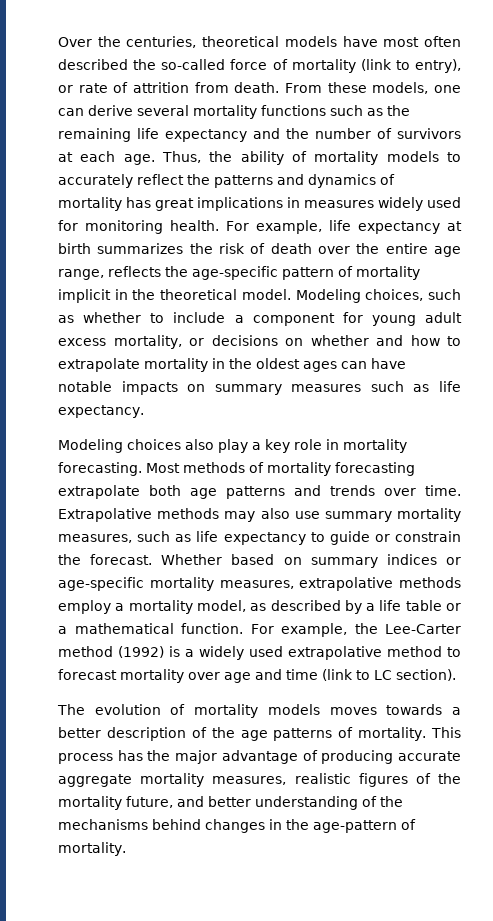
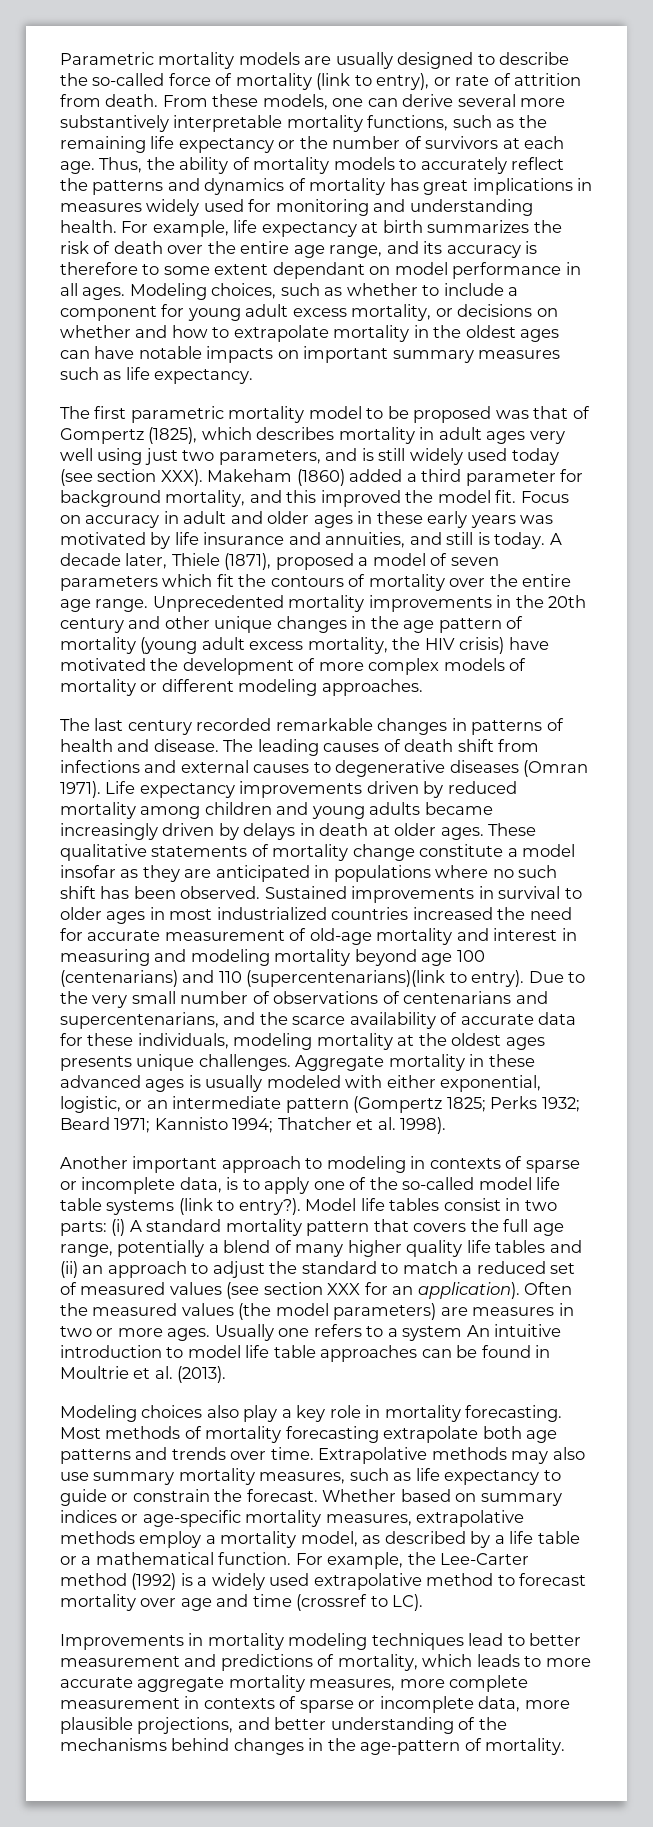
- Over the centuries, theoretical models have most often described the so-called force of mortality (link to entry), or rate of attrition from death.
+ Parametric mortality models are usually designed to describe the so-called force of mortality (link to entry), or rate of attrition from death.
- From these models, one can derive several mortality functions such as the remaining life expectancy and the number of survivors at each age.
+ From these models, one can derive several more substantively interpretable mortality functions, such as the remaining life expectancy or the number of survivors at each age.
- Thus, the ability of mortality models to accurately reflect the patterns and dynamics of mortality has great implications in measures widely used for monitoring health.
+ Thus, the ability of mortality models to accurately reflect the patterns and dynamics of mortality has great implications in measures widely used for monitoring and understanding health.
- For example, life expectancy at birth summarizes the risk of death over the entire age range, reflects the age-specific pattern of mortality implicit in the theoretical model.
+ For example, life expectancy at birth summarizes the risk of death over the entire age range, and its accuracy is therefore to some extent dependant on model performance in all ages.
- Modeling choices, such as whether to include a component for young adult excess mortality, or decisions on whether and how to extrapolate mortality in the oldest ages can have notable impacts on summary measures such as life expectancy.
+ Modeling choices, such as whether to include a component for young adult excess mortality, or decisions on whether and how to extrapolate mortality in the oldest ages can have notable impacts on important summary measures such as life expectancy.
+ The first parametric mortality model to be proposed was that of Gompertz (1825), which describes mortality in adult ages very well using just two parameters, and is still widely used today (see section XXX). Makeham (1860) added a third parameter for background mortality, and this improved the model fit. Focus on accuracy in adult and older ages in these early years was motivated by life insurance and annuities, and still is today. A decade later, Thiele (1871), proposed a model of seven parameters which fit the contours of mortality over the entire age range. Unprecedented mortality improvements in the 20th century and other unique changes in the age pattern of mortality (young adult excess mortality, the HIV crisis) have motivated the development of more complex models of mortality or different modeling approaches.
+ The last century recorded remarkable changes in patterns of health and disease. The leading causes of death shift from infections and external causes to degenerative diseases (Omran 1971). Life expectancy improvements driven by reduced mortality among children and young adults became increasingly driven by delays in death at older ages. These qualitative statements of mortality change constitute a model insofar as they are anticipated in populations where no such shift has been observed. Sustained improvements in survival to older ages in most industrialized countries increased the need for accurate measurement of old-age mortality and interest in measuring and modeling mortality beyond age 100 (centenarians) and 110 (supercentenarians)(link to entry). Due to the very small number of observations of centenarians and supercentenarians, and the scarce availability of accurate data for these individuals, modeling mortality at the oldest ages presents unique challenges. Aggregate mortality in these advanced ages is usually modeled with either exponential, logistic, or an intermediate pattern (Gompertz 1825; Perks 1932; Beard 1971; Kannisto 1994; Thatcher et al. 1998).
+ Another important approach to modeling in contexts of sparse or incomplete data, is to apply one of the so-called model life table systems (link to entry?). Model life tables consist in two parts: (i) A standard mortality pattern that covers the full age range, potentially a blend of many higher quality life tables and (ii) an approach to adjust the standard to match a reduced set of measured values (see section XXX for an application). Often the measured values (the model parameters) are measures in two or more ages. Usually one refers to a system An intuitive introduction to model life table approaches can be found in Moultrie et al. (2013).
- For example, the Lee-Carter method (1992) is a widely used extrapolative method to forecast mortality over age and time (link to LC section).
- The evolution of mortality models moves towards a better description of the age patterns of mortality. This process has the major advantage of producing accurate aggregate mortality measures, realistic figures of the mortality future, and better understanding of the mechanisms behind changes in the age-pattern of mortality.
+ For example, the Lee-Carter method (1992) is a widely used extrapolative method to forecast mortality over age and time (crossref to LC).
+ Improvements in mortality modeling techniques lead to better measurement and predictions of mortality, which leads to more accurate aggregate mortality measures, more complete measurement in contexts of sparse or incomplete data, more plausible projections, and better understanding of the mechanisms behind changes in the age-pattern of mortality.

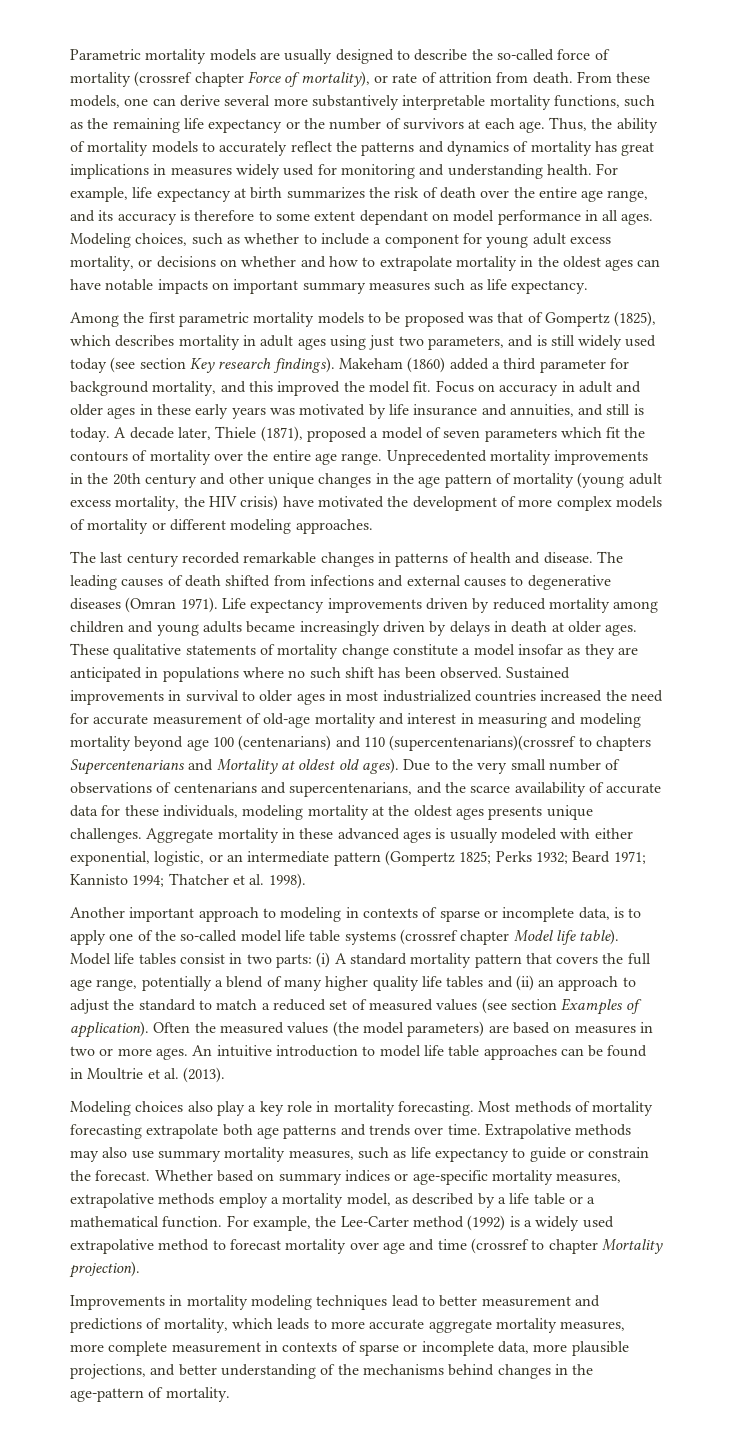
- Parametric mortality models are usually designed to describe the so-called force of mortality (link to entry), or rate of attrition from death.
+ Parametric mortality models are usually designed to describe the so-called force of mortality (crossref chapter Force of mortality), or rate of attrition from death.
- The first parametric mortality model to be proposed was that of Gompertz (1825), which describes mortality in adult ages very well using just two parameters, and is still widely used today (see section XXX).
+ Among the first parametric mortality models to be proposed was that of Gompertz (1825), which describes mortality in adult ages using just two parameters, and is still widely used today (see section Key research findings).
- The leading causes of death shift from infections and external causes to degenerative diseases (Omran 1971).
+ The leading causes of death shifted from infections and external causes to degenerative diseases (Omran 1971).
- Sustained improvements in survival to older ages in most industrialized countries increased the need for accurate measurement of old-age mortality and interest in measuring and modeling mortality beyond age 100 (centenarians) and 110 (supercentenarians)(link to entry).
+ Sustained improvements in survival to older ages in most industrialized countries increased the need for accurate measurement of old-age mortality and interest in measuring and modeling mortality beyond age 100 (centenarians) and 110 (supercentenarians)(crossref to chapters Supercentenarians and Mortality at oldest old ages).
- Another important approach to modeling in contexts of sparse or incomplete data, is to apply one of the so-called model life table systems (link to entry?).
+ Another important approach to modeling in contexts of sparse or incomplete data, is to apply one of the so-called model life table systems (crossref chapter Model life table).
- Model life tables consist in two parts: (i) A standard mortality pattern that covers the full age range, potentially a blend of many higher quality life tables and (ii) an approach to adjust the standard to match a reduced set of measured values (see section XXX for an application).
+ Model life tables consist in two parts: (i) A standard mortality pattern that covers the full age range, potentially a blend of many higher quality life tables and (ii) an approach to adjust the standard to match a reduced set of measured values (see section Examples of application).
- Often the measured values (the model parameters) are measures in two or more ages.
+ Often the measured values (the model parameters) are based on measures in two or more ages.
- Usually one refers to a system An intuitive introduction to model life table approaches can be found in Moultrie et al. (2013).
+ An intuitive introduction to model life table approaches can be found in Moultrie et al. (2013).
- For example, the Lee-Carter method (1992) is a widely used extrapolative method to forecast mortality over age and time (crossref to LC).
+ For example, the Lee-Carter method (1992) is a widely used extrapolative method to forecast mortality over age and time (crossref to chapter Mortality projection).

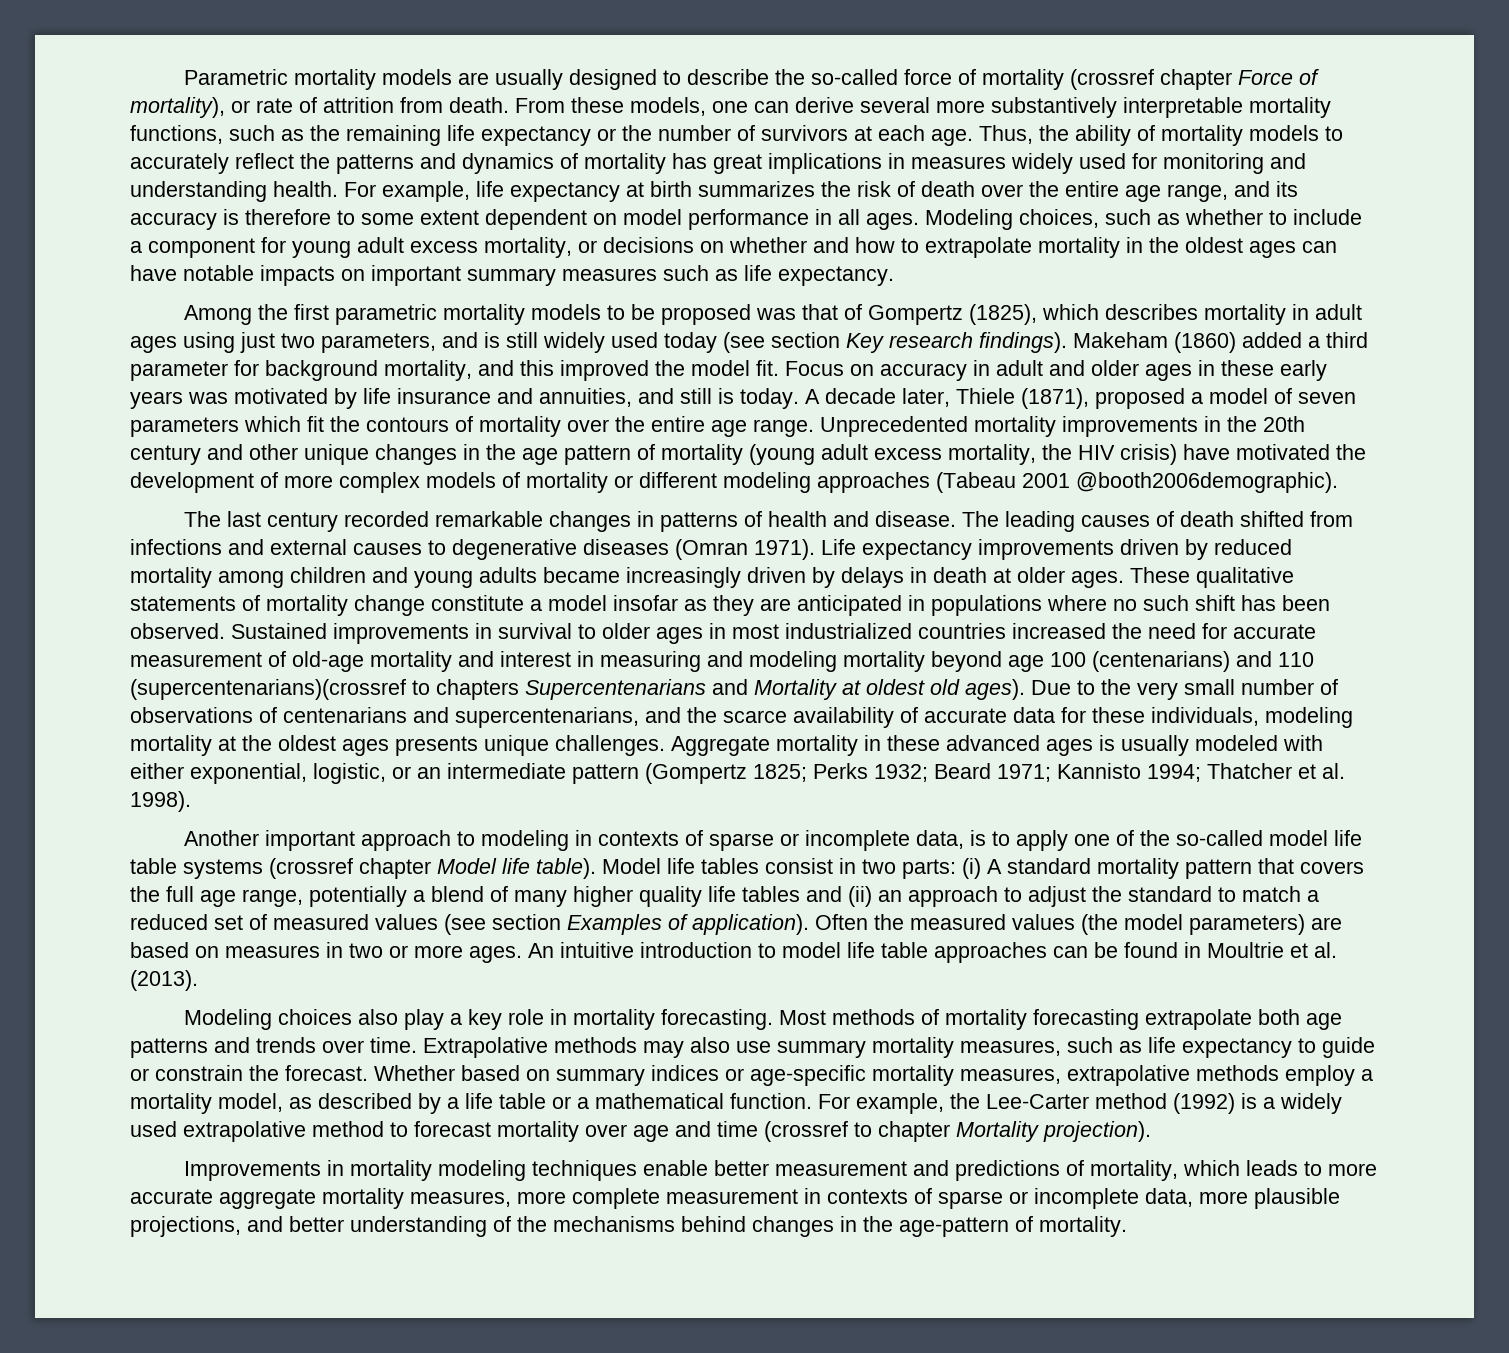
- For example, life expectancy at birth summarizes the risk of death over the entire age range, and its accuracy is therefore to some extent dependant on model performance in all ages.
+ For example, life expectancy at birth summarizes the risk of death over the entire age range, and its accuracy is therefore to some extent dependent on model performance in all ages.
- Unprecedented mortality improvements in the 20th century and other unique changes in the age pattern of mortality (young adult excess mortality, the HIV crisis) have motivated the development of more complex models of mortality or different modeling approaches.
+ Unprecedented mortality improvements in the 20th century and other unique changes in the age pattern of mortality (young adult excess mortality, the HIV crisis) have motivated the development of more complex models of mortality or different modeling approaches (Tabeau 2001 @booth2006demographic).
- Improvements in mortality modeling techniques lead to better measurement and predictions of mortality, which leads to more accurate aggregate mortality measures, more complete measurement in contexts of sparse or incomplete data, more plausible projections, and better understanding of the mechanisms behind changes in the age-pattern of mortality.
+ Improvements in mortality modeling techniques enable better measurement and predictions of mortality, which leads to more accurate aggregate mortality measures, more complete measurement in contexts of sparse or incomplete data, more plausible projections, and better understanding of the mechanisms behind changes in the age-pattern of mortality.

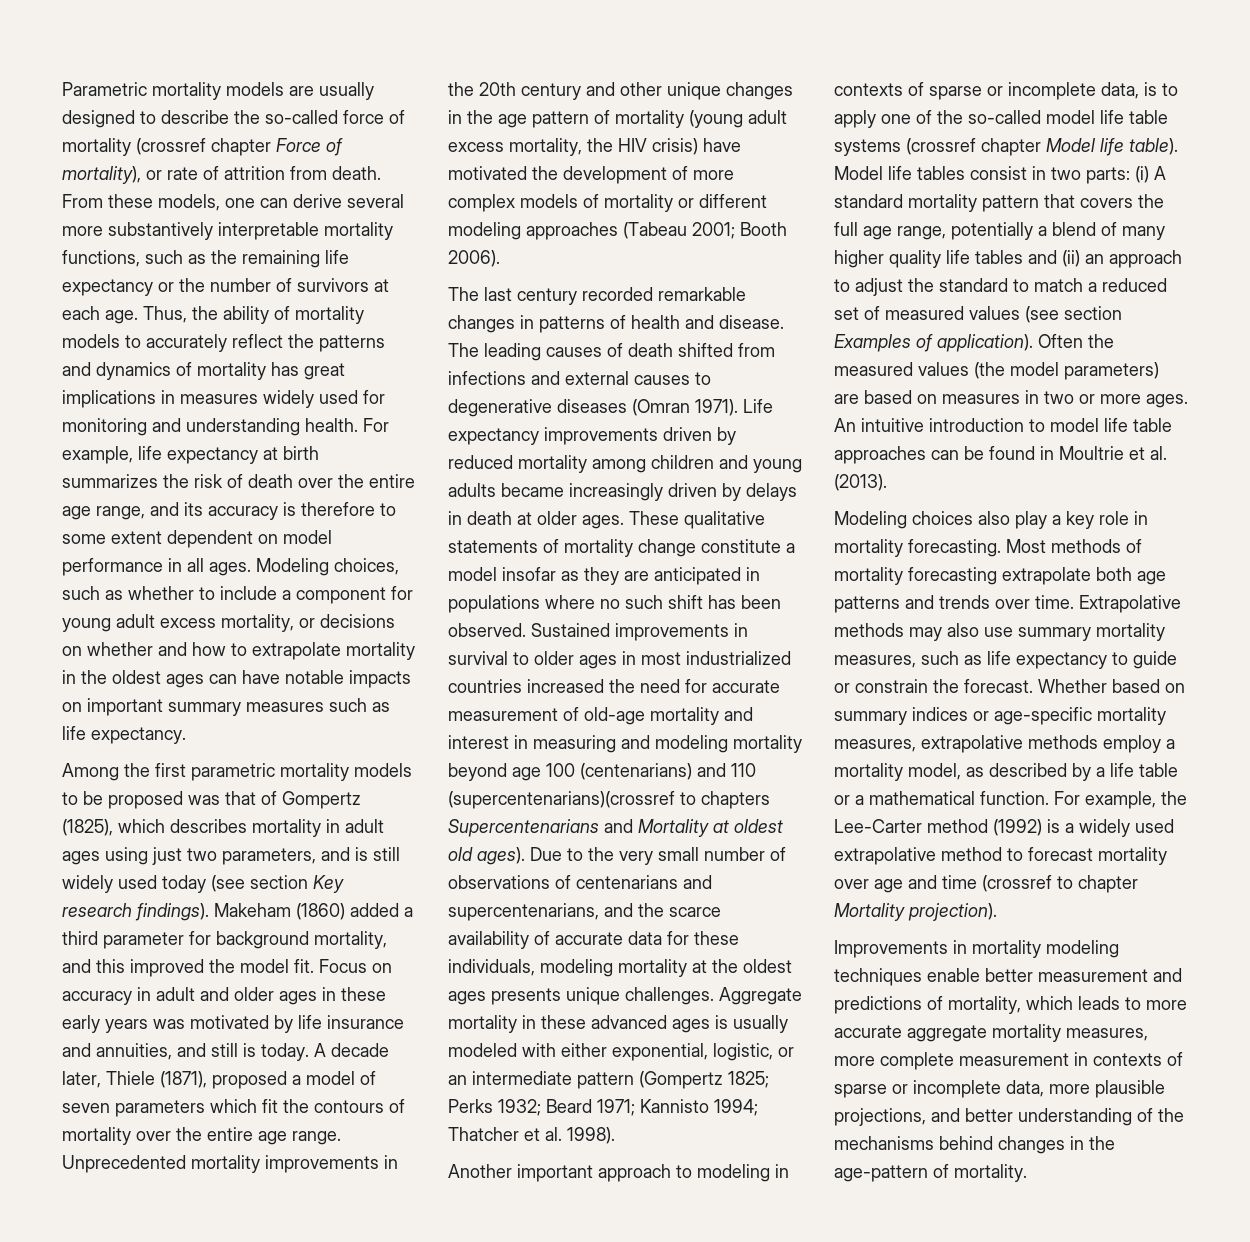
- Unprecedented mortality improvements in the 20th century and other unique changes in the age pattern of mortality (young adult excess mortality, the HIV crisis) have motivated the development of more complex models of mortality or different modeling approaches (Tabeau 2001 @booth2006demographic).
+ Unprecedented mortality improvements in the 20th century and other unique changes in the age pattern of mortality (young adult excess mortality, the HIV crisis) have motivated the development of more complex models of mortality or different modeling approaches (Tabeau 2001; Booth 2006).

